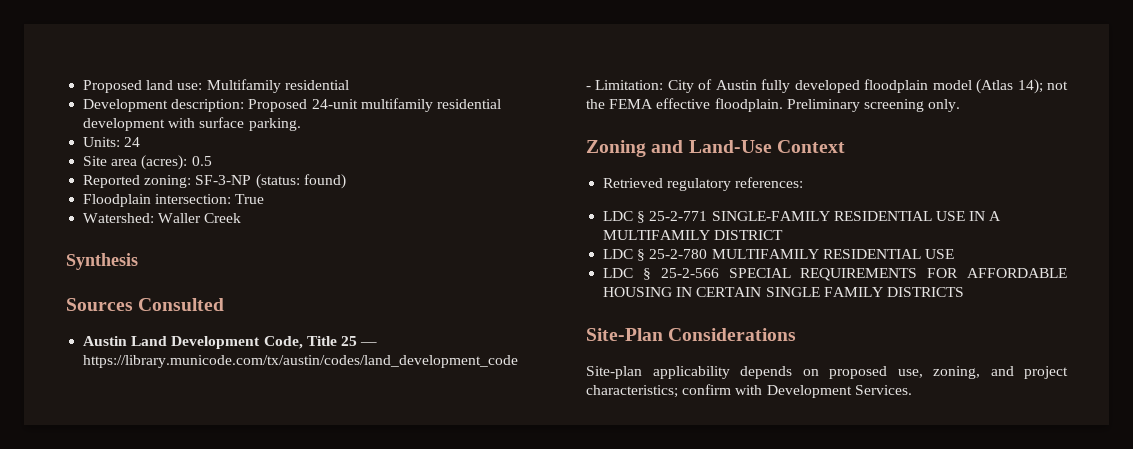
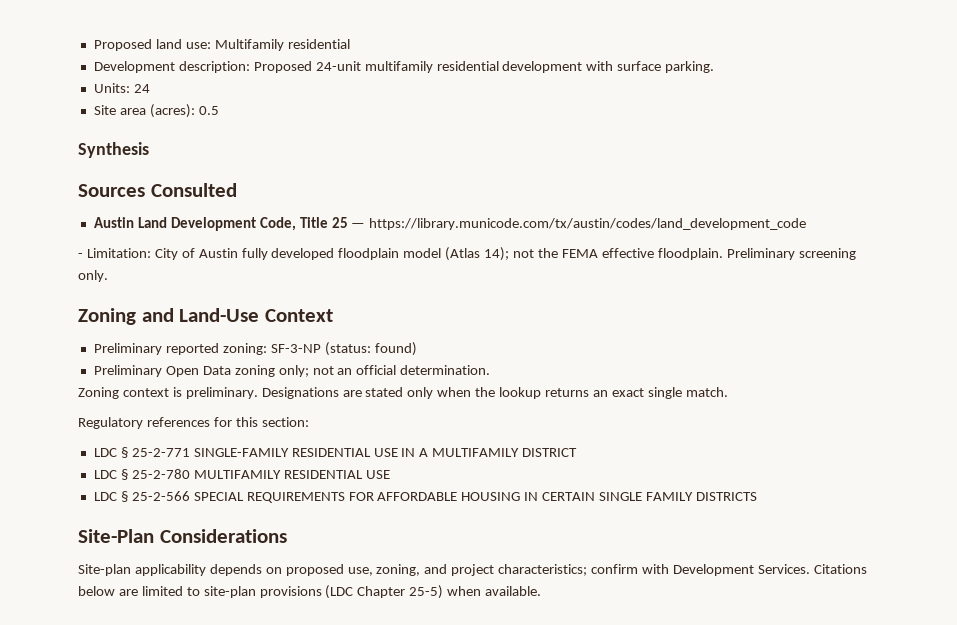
- Reported zoning: SF-3-NP (status: found)
- Floodplain intersection: True
- Watershed: Waller Creek
- Retrieved regulatory references:
+ Preliminary reported zoning: SF-3-NP (status: found)
+ Preliminary Open Data zoning only; not an official determination.
+ Zoning context is preliminary. Designations are stated only when the lookup returns an exact single match.
+ Regulatory references for this section:
+ Citations below are limited to site-plan provisions (LDC Chapter 25-5) when available.

